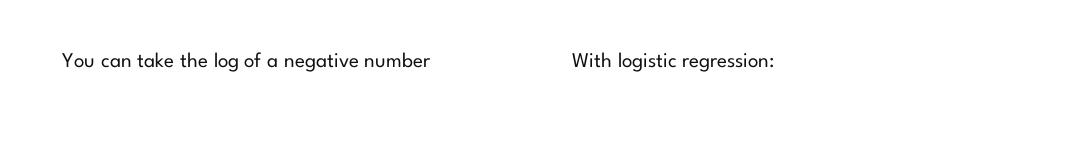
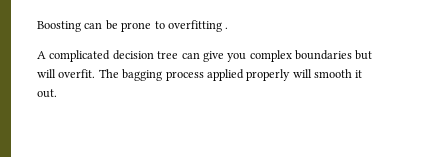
- You can take the log of a negative number
- With logistic regression:
+ Boosting can be prone to overfitting .
+ A complicated decision tree can give you complex boundaries but will overfit. The bagging process applied properly will smooth it out.

